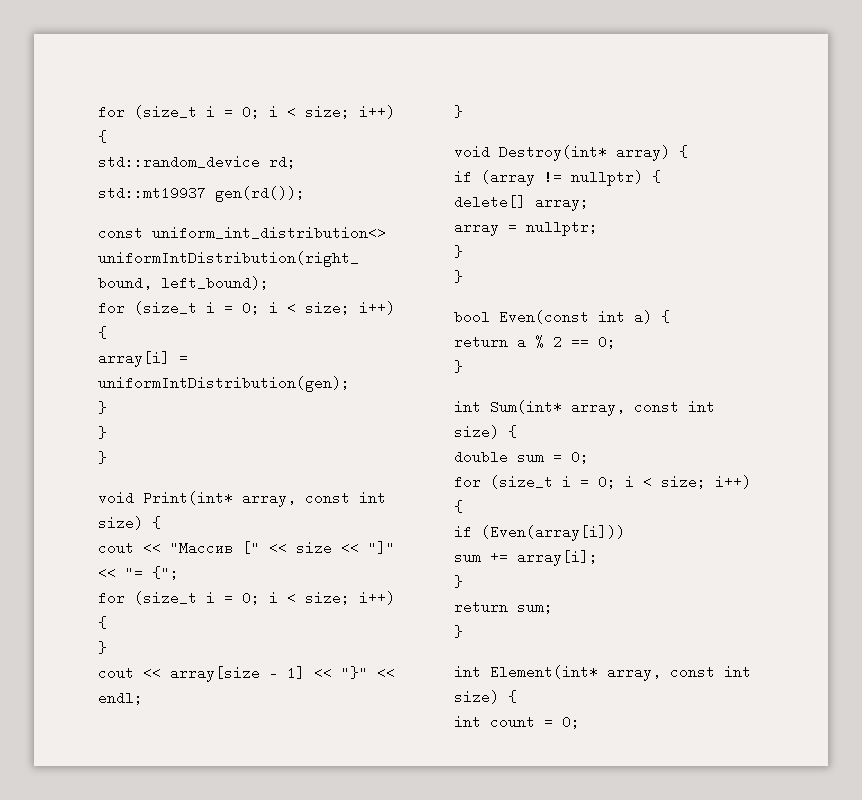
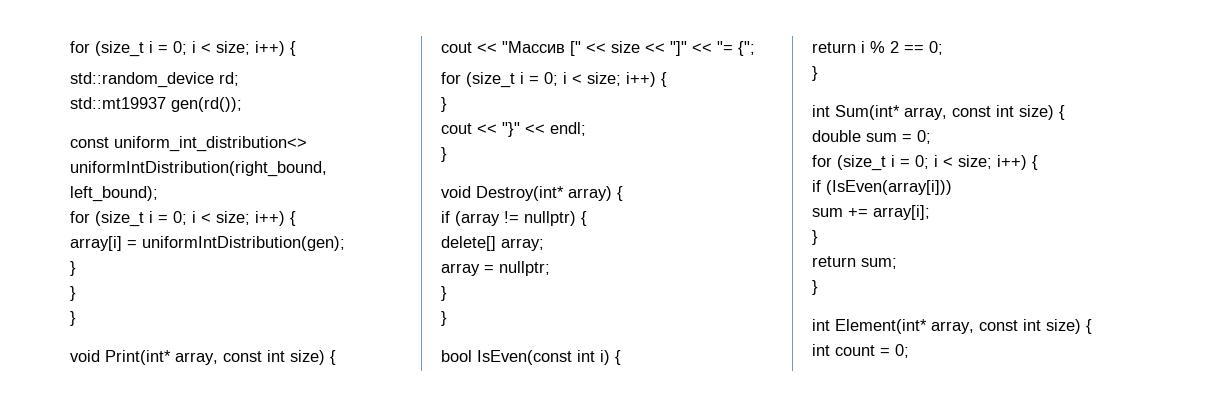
- cout << array[size - 1] << "}" << endl;
+ cout << "}" << endl;
- bool Even(const int a) {
+ bool IsEven(const int i) {
- return a % 2 == 0;
+ return i % 2 == 0;
- if (Even(array[i]))
+ if (IsEven(array[i]))

